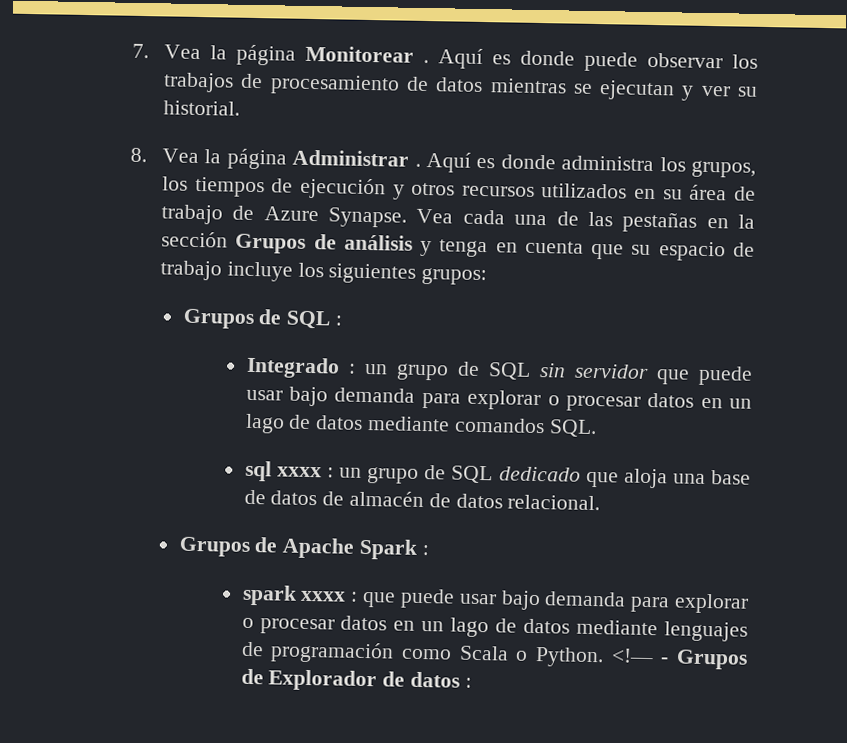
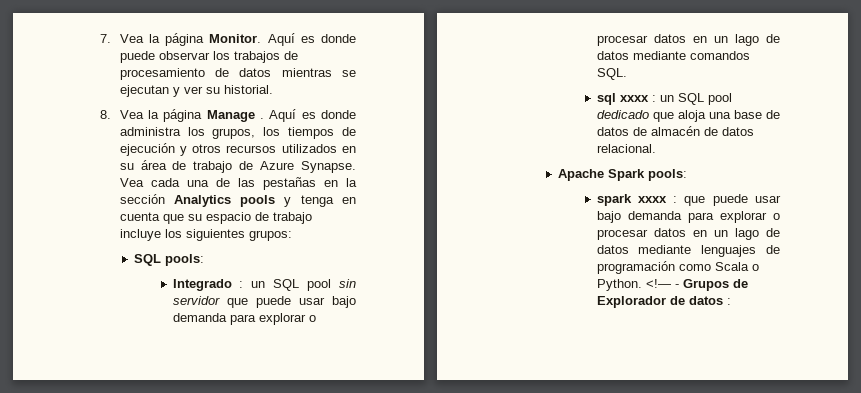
- 7. Vea la página Monitorear .
+ 7. Vea la página Monitor.
- 8. Vea la página Administrar .
+ 8. Vea la página Manage .
- Vea cada una de las pestañas en la sección Grupos de análisis y tenga en cuenta que su espacio de trabajo incluye los siguientes grupos:
+ Vea cada una de las pestañas en la sección Analytics pools y tenga en cuenta que su espacio de trabajo incluye los siguientes grupos:
- Grupos de SQL :
+ SQL pools:
- Integrado : un grupo de SQL sin servidor que puede usar bajo demanda para explorar o procesar datos en un lago de datos mediante comandos SQL.
+ Integrado : un SQL pool sin servidor que puede usar bajo demanda para explorar o procesar datos en un lago de datos mediante comandos SQL.
- sql xxxx : un grupo de SQL dedicado que aloja una base de datos de almacén de datos relacional.
+ sql xxxx : un SQL pool dedicado que aloja una base de datos de almacén de datos relacional.
- Grupos de Apache Spark :
+ Apache Spark pools:

